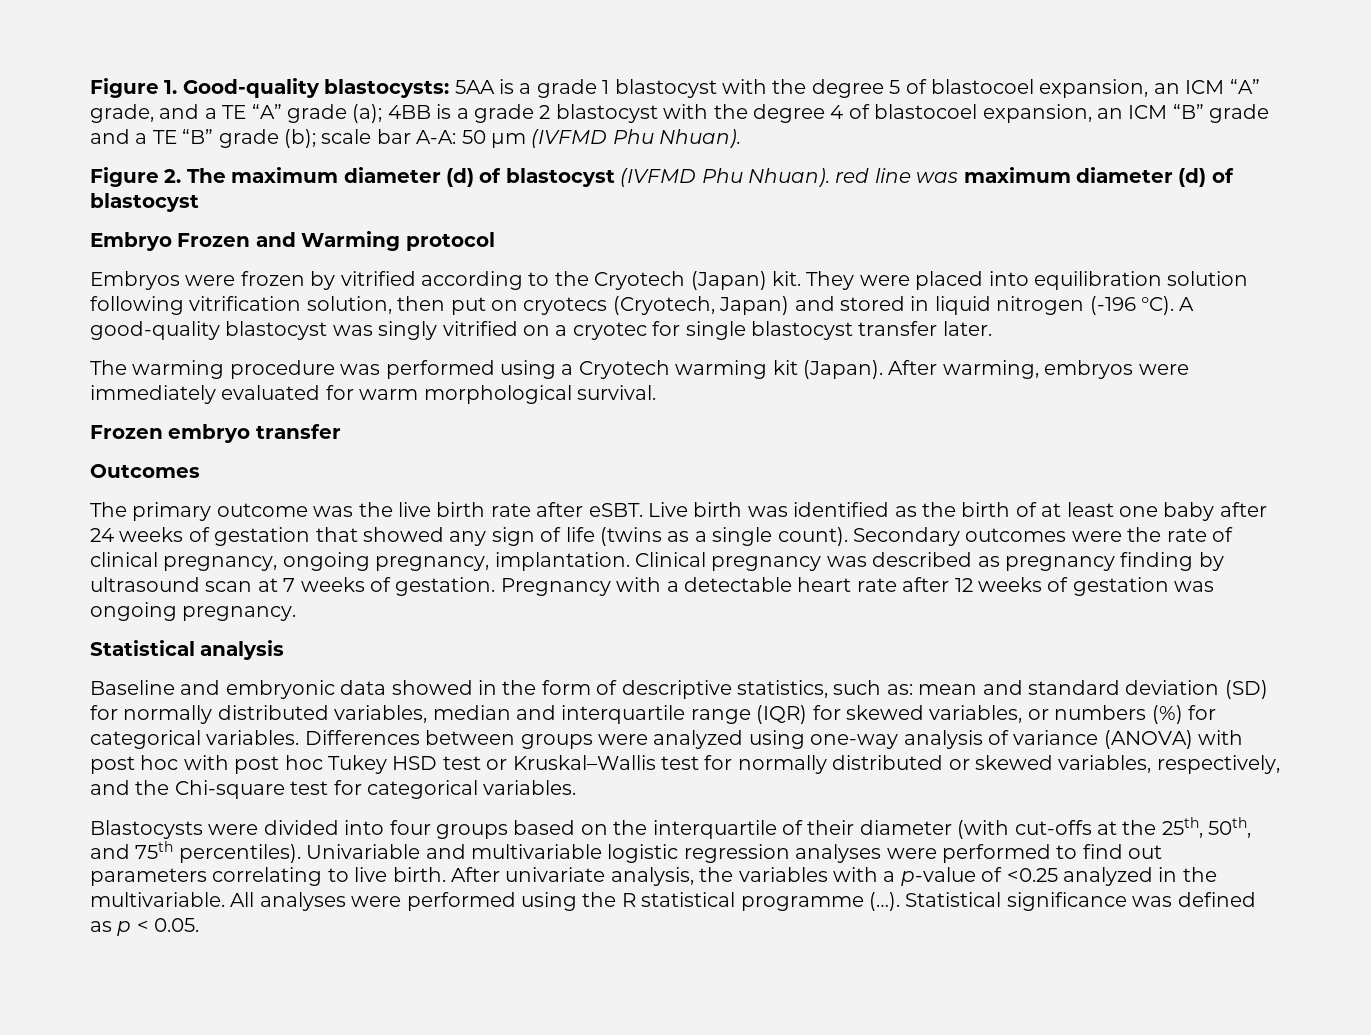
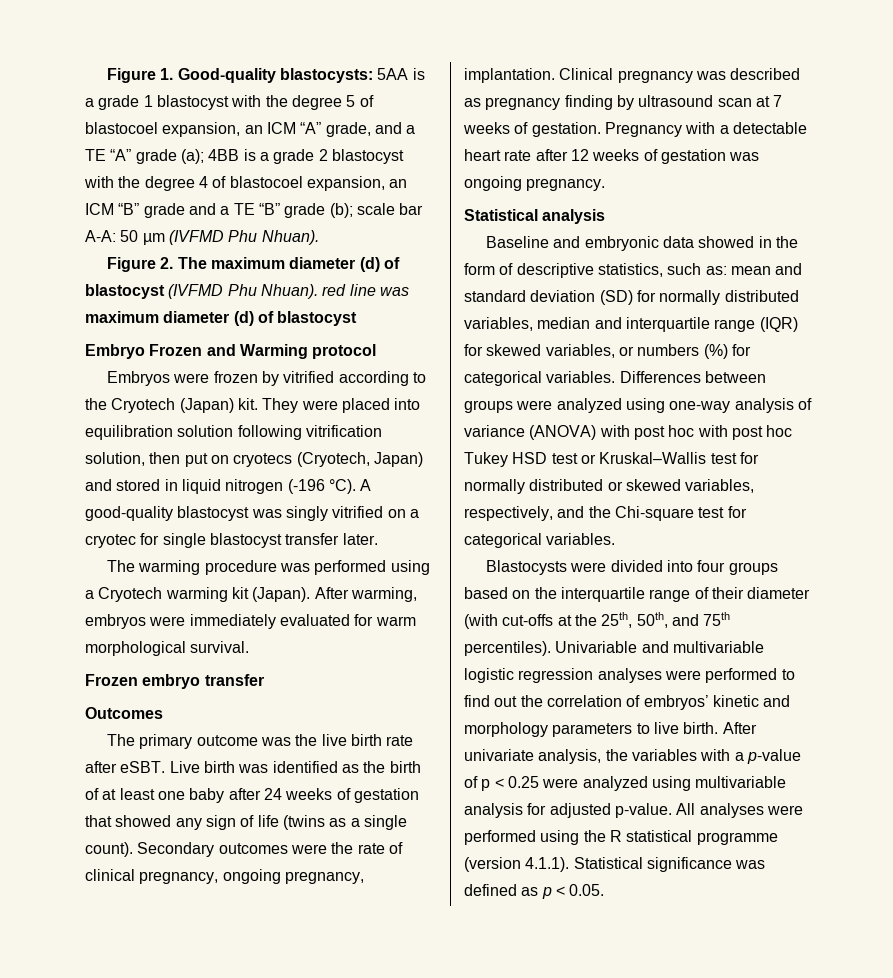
- Blastocysts were divided into four groups based on the interquartile of their diameter (with cut-offs at the 25th, 50th, and 75th percentiles).
+ Blastocysts were divided into four groups based on the interquartile range of their diameter (with cut-offs at the 25th, 50th, and 75th percentiles).
- Univariable and multivariable logistic regression analyses were performed to find out parameters correlating to live birth.
+ Univariable and multivariable logistic regression analyses were performed to find out the correlation of embryos’ kinetic and morphology parameters to live birth.
- After univariate analysis, the variables with a p-value of <0.25 analyzed in the multivariable.
+ After univariate analysis, the variables with a p-value of p < 0.25 were analyzed using multivariable analysis for adjusted p-value.
- All analyses were performed using the R statistical programme (…). Statistical significance was defined as p < 0.05.
+ All analyses were performed using the R statistical programme (version 4.1.1). Statistical significance was defined as p < 0.05.

